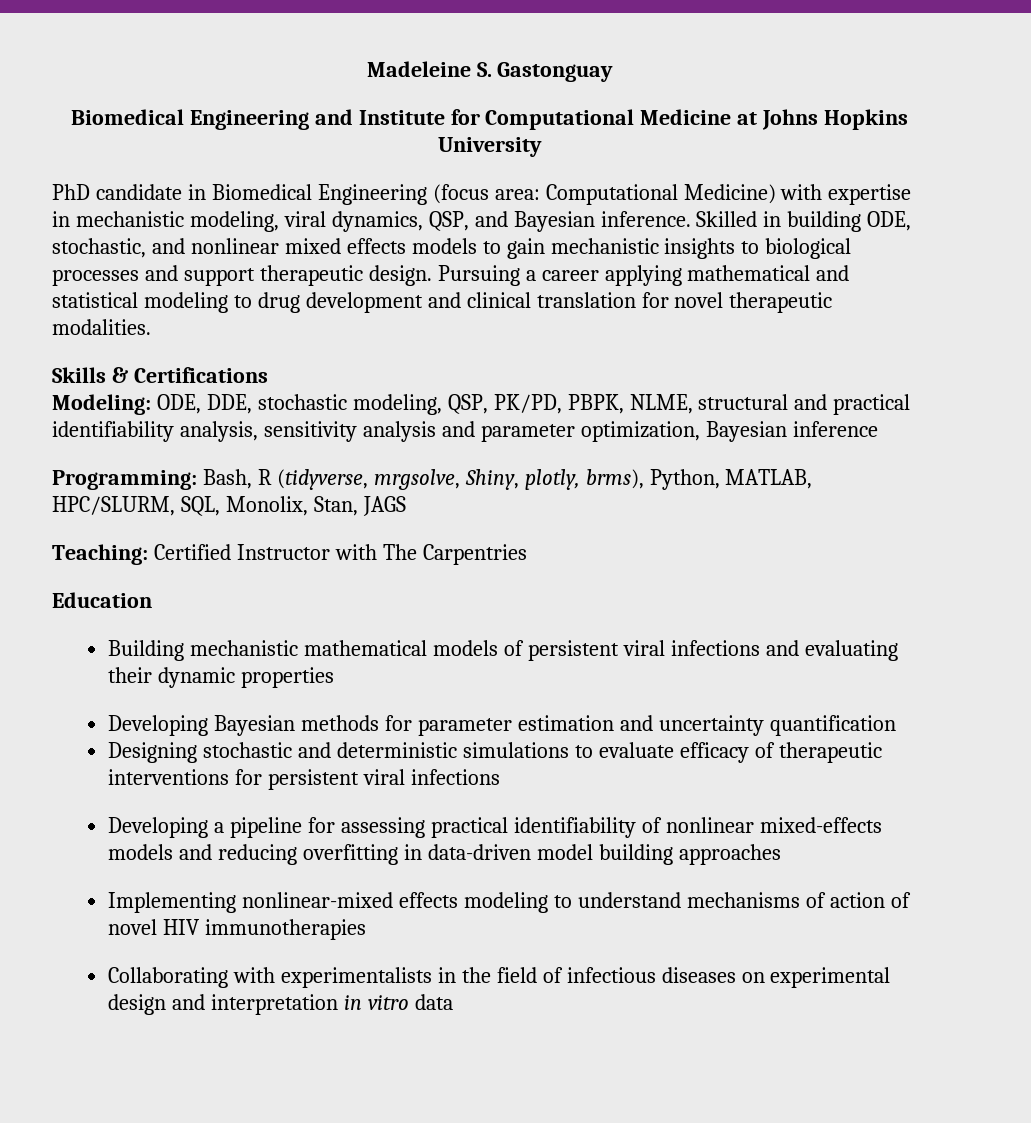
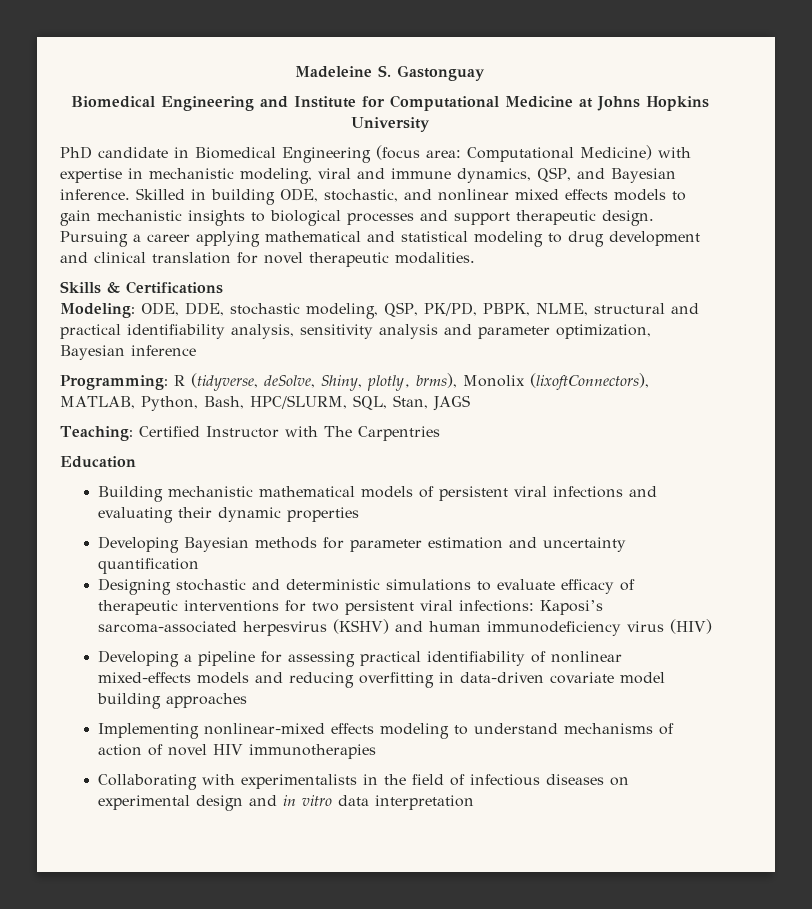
- PhD candidate in Biomedical Engineering (focus area: Computational Medicine) with expertise in mechanistic modeling, viral dynamics, QSP, and Bayesian inference.
+ PhD candidate in Biomedical Engineering (focus area: Computational Medicine) with expertise in mechanistic modeling, viral and immune dynamics, QSP, and Bayesian inference.
- Programming: Bash, R (tidyverse, mrgsolve, Shiny, plotly, brms), Python, MATLAB, HPC/SLURM, SQL, Monolix, Stan, JAGS
+ Programming: R (tidyverse, deSolve, Shiny, plotly, brms), Monolix (lixoftConnectors), MATLAB, Python, Bash, HPC/SLURM, SQL, Stan, JAGS
- Designing stochastic and deterministic simulations to evaluate efficacy of therapeutic interventions for persistent viral infections
+ Designing stochastic and deterministic simulations to evaluate efficacy of therapeutic interventions for two persistent viral infections: Kaposi’s sarcoma-associated herpesvirus (KSHV) and human immunodeficiency virus (HIV)
- Developing a pipeline for assessing practical identifiability of nonlinear mixed-effects models and reducing overfitting in data-driven model building approaches
+ Developing a pipeline for assessing practical identifiability of nonlinear mixed-effects models and reducing overfitting in data-driven covariate model building approaches
- Collaborating with experimentalists in the field of infectious diseases on experimental design and interpretation in vitro data
+ Collaborating with experimentalists in the field of infectious diseases on experimental design and in vitro data interpretation

